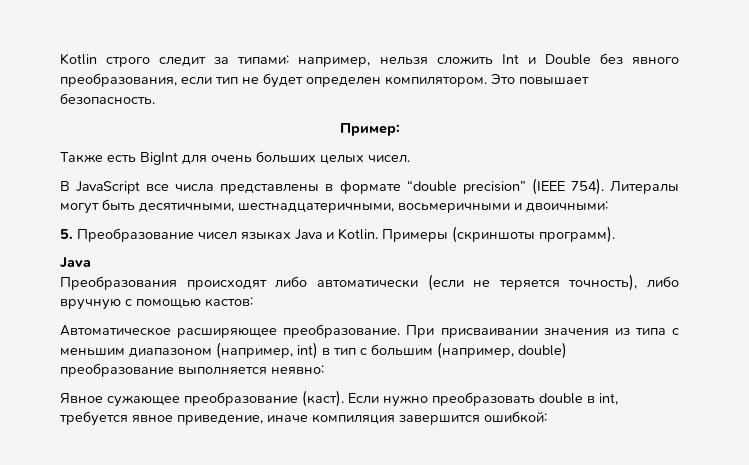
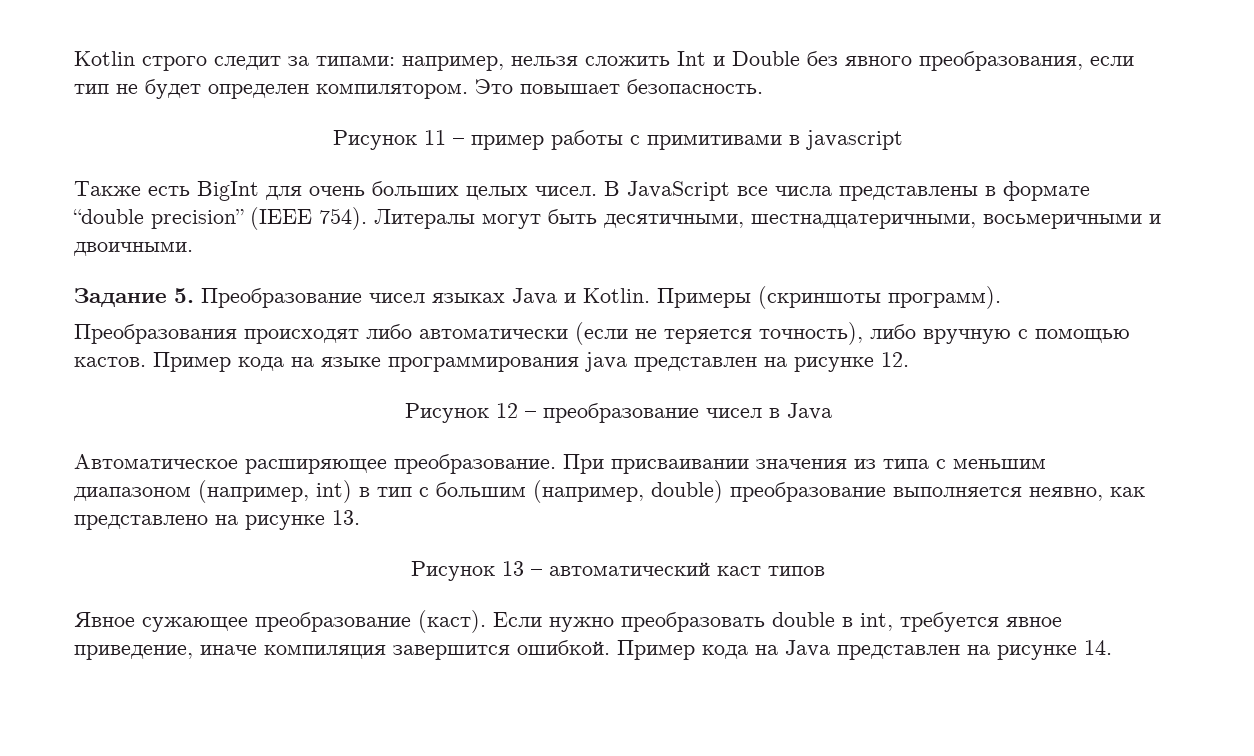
- Пример:
+ Рисунок 11 – пример работы с примитивами в javascript
- Также есть BigInt для очень больших целых чисел.
- В JavaScript все числа представлены в формате “double precision” (IEEE 754).
+ Также есть BigInt для очень больших целых чисел. В JavaScript все числа представлены в формате “double precision” (IEEE 754).
- Литералы могут быть десятичными, шестнадцатеричными, восьмеричными и двоичными:
- 5. Преобразование чисел языках Java и Kotlin.
+ Литералы могут быть десятичными, шестнадцатеричными, восьмеричными и двоичными.
+ Задание 5. Преобразование чисел языках Java и Kotlin.
  Примеры (скриншоты программ).
- Java
- Преобразования происходят либо автоматически (если не теряется точность), либо вручную с помощью кастов:
+ Преобразования происходят либо автоматически (если не теряется точность), либо вручную с помощью кастов. Пример кода на языке программирования java представлен на рисунке 12.
+ Рисунок 12 – преобразование чисел в Java
- При присваивании значения из типа с меньшим диапазоном (например, int) в тип с большим (например, double) преобразование выполняется неявно:
+ При присваивании значения из типа с меньшим диапазоном (например, int) в тип с большим (например, double) преобразование выполняется неявно, как представлено на рисунке 13.
+ Рисунок 13 – автоматический каст типов
- Если нужно преобразовать double в int, требуется явное приведение, иначе компиляция завершится ошибкой:
+ Если нужно преобразовать double в int, требуется явное приведение, иначе компиляция завершится ошибкой. Пример кода на Java представлен на рисунке 14.

